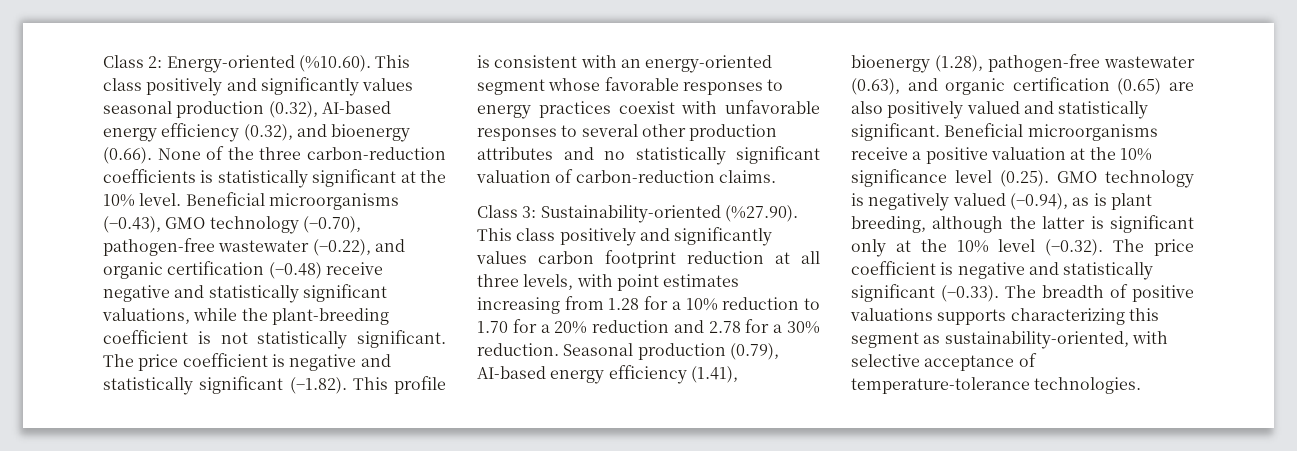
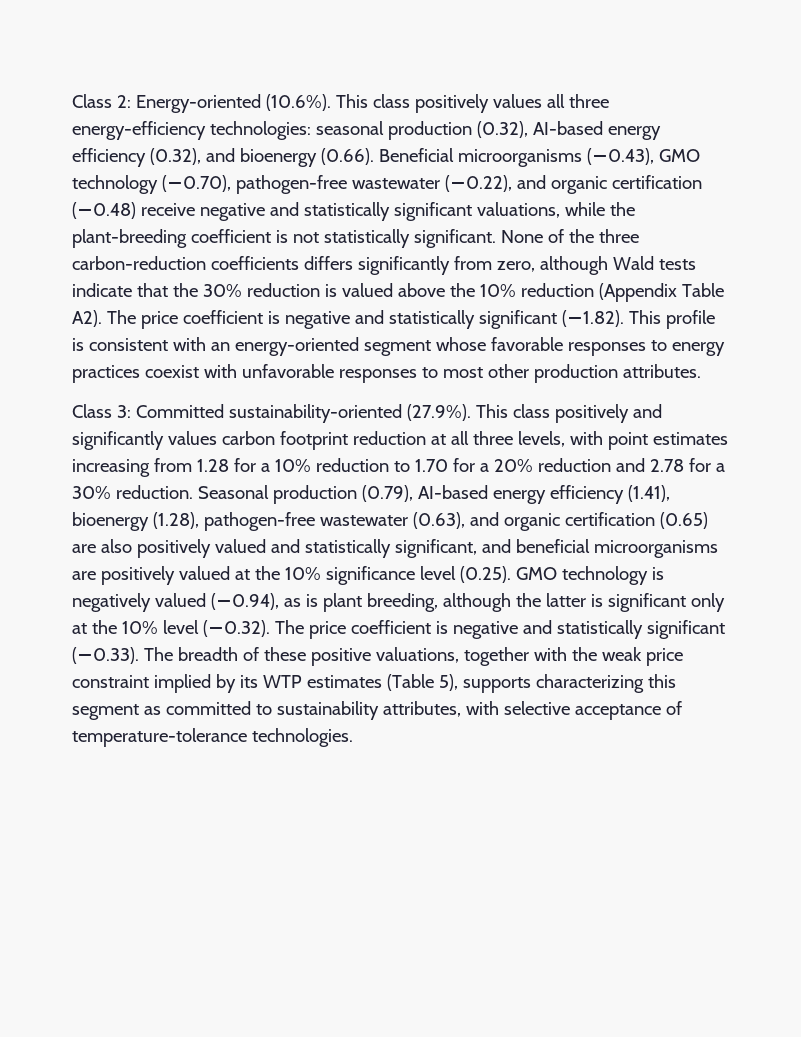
- Class 2: Energy-oriented (%10.60). This class positively and significantly values seasonal production (0.32), AI-based energy efficiency (0.32), and bioenergy (0.66). None of the three carbon-reduction coefficients is statistically significant at the 10% level. Beneficial microorganisms (−0.43), GMO technology (−0.70), pathogen-free wastewater (−0.22), and organic certification (−0.48) receive negative and statistically significant valuations, while the plant-breeding coefficient is not statistically significant.
+ Class 2: Energy-oriented (10.6%). This class positively values all three energy-efficiency technologies: seasonal production (0.32), AI-based energy efficiency (0.32), and bioenergy (0.66). Beneficial microorganisms (−0.43), GMO technology (−0.70), pathogen-free wastewater (−0.22), and organic certification (−0.48) receive negative and statistically significant valuations, while the plant-breeding coefficient is not statistically significant.
- The price coefficient is negative and statistically significant (−1.82). This profile is consistent with an energy-oriented segment whose favorable responses to energy practices coexist with unfavorable responses to several other production attributes and no statistically significant valuation of carbon-reduction claims.
+ None of the three carbon-reduction coefficients differs significantly from zero, although Wald tests indicate that the 30% reduction is valued above the 10% reduction (Appendix Table A2). The price coefficient is negative and statistically significant (−1.82). This profile is consistent with an energy-oriented segment whose favorable responses to energy practices coexist with unfavorable responses to most other production attributes.
- Class 3: Sustainability-oriented (%27.90). This class positively and significantly values carbon footprint reduction at all three levels, with point estimates increasing from 1.28 for a 10% reduction to 1.70 for a 20% reduction and 2.78 for a 30% reduction.
+ Class 3: Committed sustainability-oriented (27.9%). This class positively and significantly values carbon footprint reduction at all three levels, with point estimates increasing from 1.28 for a 10% reduction to 1.70 for a 20% reduction and 2.78 for a 30% reduction.
- Seasonal production (0.79), AI-based energy efficiency (1.41), bioenergy (1.28), pathogen-free wastewater (0.63), and organic certification (0.65) are also positively valued and statistically significant. Beneficial microorganisms receive a positive valuation at the 10% significance level (0.25). GMO technology is negatively valued (−0.94), as is plant breeding, although the latter is significant only at the 10% level (−0.32). The price coefficient is negative and statistically significant (−0.33). The breadth of positive valuations supports characterizing this segment as sustainability-oriented, with selective acceptance of temperature-tolerance technologies.
+ Seasonal production (0.79), AI-based energy efficiency (1.41), bioenergy (1.28), pathogen-free wastewater (0.63), and organic certification (0.65) are also positively valued and statistically significant, and beneficial microorganisms are positively valued at the 10% significance level (0.25). GMO technology is negatively valued (−0.94), as is plant breeding, although the latter is significant only at the 10% level (−0.32). The price coefficient is negative and statistically significant (−0.33). The breadth of these positive valuations, together with the weak price constraint implied by its WTP estimates (Table 5), supports characterizing this segment as committed to sustainability attributes, with selective acceptance of temperature-tolerance technologies.

